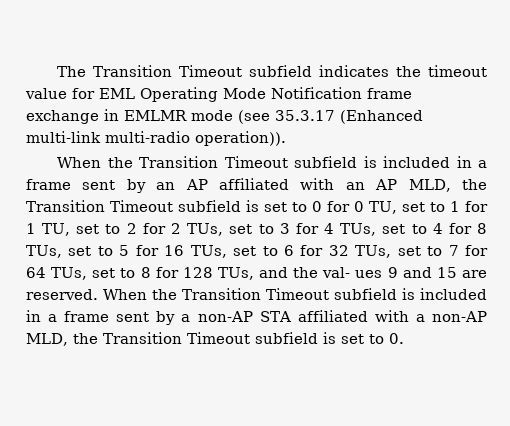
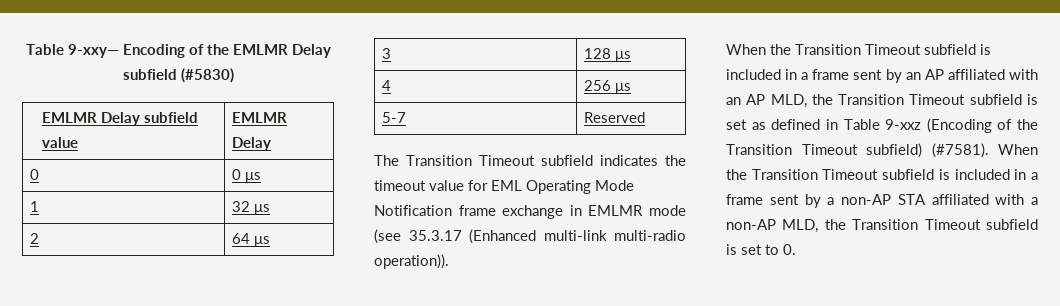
+ Table 9-xxy— Encoding of the EMLMR Delay subfield (#5830)
+ EMLMR Delay subfield value | EMLMR Delay
+ 0 | 0 μs
+ 1 | 32 μs
+ 2 | 64 μs
+ 3 | 128 μs
+ 4 | 256 μs
+ 5-7 | Reserved
- When the Transition Timeout subfield is included in a frame sent by an AP affiliated with an AP MLD, the Transition Timeout subfield is set to 0 for 0 TU, set to 1 for 1 TU, set to 2 for 2 TUs, set to 3 for 4 TUs, set to 4 for 8 TUs, set to 5 for 16 TUs, set to 6 for 32 TUs, set to 7 for 64 TUs, set to 8 for 128 TUs, and the val- ues 9 and 15 are reserved.
+ When the Transition Timeout subfield is included in a frame sent by an AP affiliated with an AP MLD, the Transition Timeout subfield is set as defined in Table 9-xxz (Encoding of the Transition Timeout subfield) (#7581).

